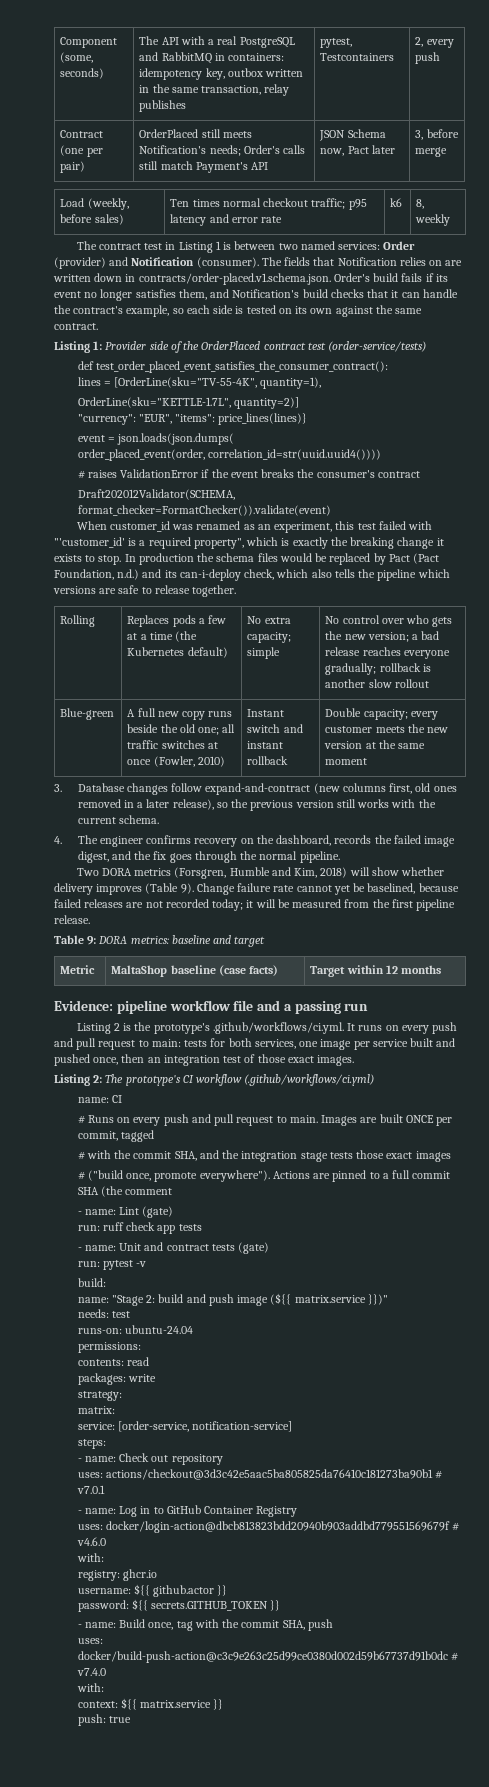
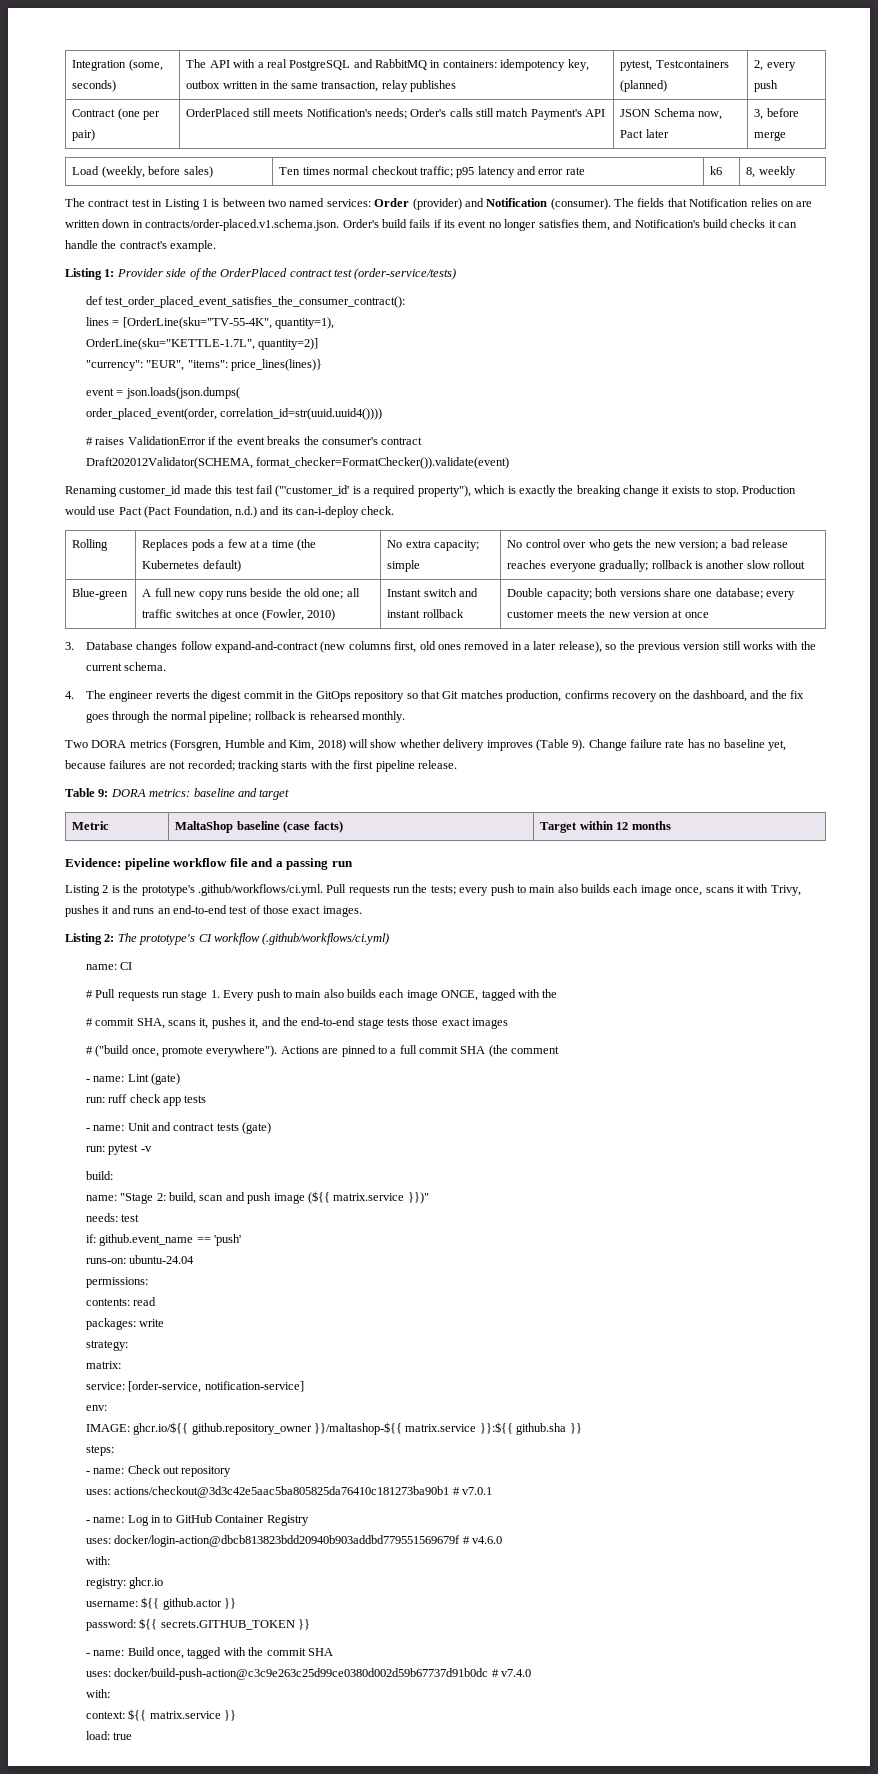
- Component (some, seconds) | The API with a real PostgreSQL and RabbitMQ in containers: idempotency key, outbox written in the same transaction, relay publishes | pytest, Testcontainers | 2, every push
+ Integration (some, seconds) | The API with a real PostgreSQL and RabbitMQ in containers: idempotency key, outbox written in the same transaction, relay publishes | pytest, Testcontainers (planned) | 2, every push
- The fields that Notification relies on are written down in contracts/order-placed.v1.schema.json. Order's build fails if its event no longer satisfies them, and Notification's build checks that it can handle the contract's example, so each side is tested on its own against the same contract.
+ The fields that Notification relies on are written down in contracts/order-placed.v1.schema.json. Order's build fails if its event no longer satisfies them, and Notification's build checks it can handle the contract's example.
- When customer_id was renamed as an experiment, this test failed with "'customer_id' is a required property", which is exactly the breaking change it exists to stop.
+ Renaming customer_id made this test fail ("'customer_id' is a required property"), which is exactly the breaking change it exists to stop.
- In production the schema files would be replaced by Pact (Pact Foundation, n.d.) and its can-i-deploy check, which also tells the pipeline which versions are safe to release together.
+ Production would use Pact (Pact Foundation, n.d.) and its can-i-deploy check.
- Blue-green | A full new copy runs beside the old one; all traffic switches at once (Fowler, 2010) | Instant switch and instant rollback | Double capacity; every customer meets the new version at the same moment
+ Blue-green | A full new copy runs beside the old one; all traffic switches at once (Fowler, 2010) | Instant switch and instant rollback | Double capacity; both versions share one database; every customer meets the new version at once
- 4. The engineer confirms recovery on the dashboard, records the failed image digest, and the fix goes through the normal pipeline.
+ 4. The engineer reverts the digest commit in the GitOps repository so that Git matches production, confirms recovery on the dashboard, and the fix goes through the normal pipeline; rollback is rehearsed monthly.
- Change failure rate cannot yet be baselined, because failed releases are not recorded today; it will be measured from the first pipeline release.
+ Change failure rate has no baseline yet, because failures are not recorded; tracking starts with the first pipeline release.
- Listing 2 is the prototype's .github/workflows/ci.yml. It runs on every push and pull request to main: tests for both services, one image per service built and pushed once, then an integration test of those exact images.
+ Listing 2 is the prototype's .github/workflows/ci.yml. Pull requests run the tests; every push to main also builds each image once, scans it with Trivy, pushes it and runs an end-to-end test of those exact images.
- # Runs on every push and pull request to main. Images are built ONCE per commit, tagged
- # with the commit SHA, and the integration stage tests those exact images
+ # Pull requests run stage 1. Every push to main also builds each image ONCE, tagged with the
+ # commit SHA, scans it, pushes it, and the end-to-end stage tests those exact images
- name: "Stage 2: build and push image (${{ matrix.service }})"
+ name: "Stage 2: build, scan and push image (${{ matrix.service }})"
+ if: github.event_name == 'push'
+ env:
+ IMAGE: ghcr.io/${{ github.repository_owner }}/maltashop-${{ matrix.service }}:${{ github.sha }}
- - name: Build once, tag with the commit SHA, push
+ - name: Build once, tagged with the commit SHA
- push: true
+ load: true

